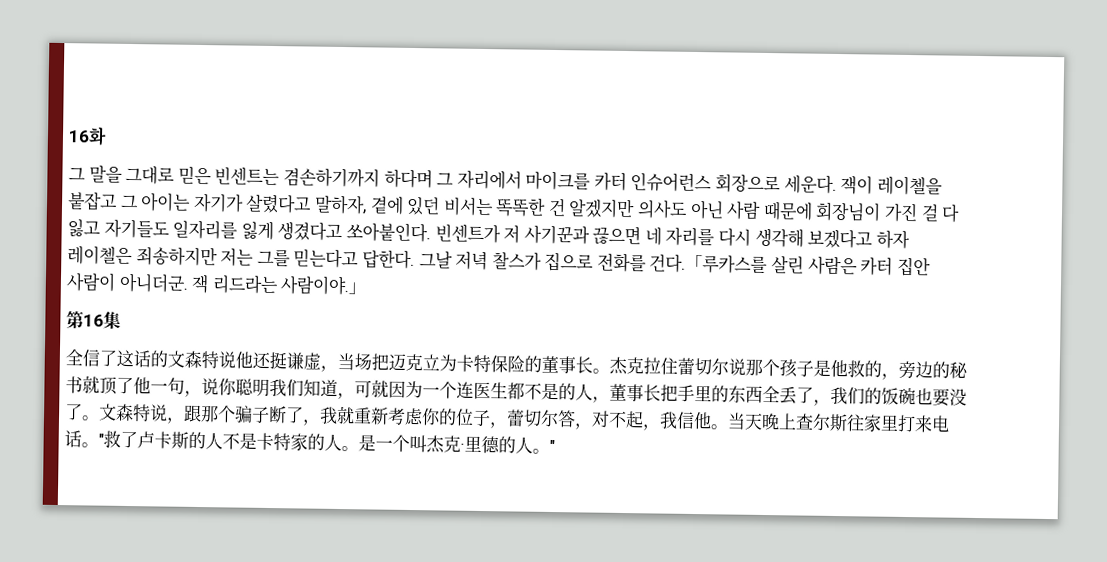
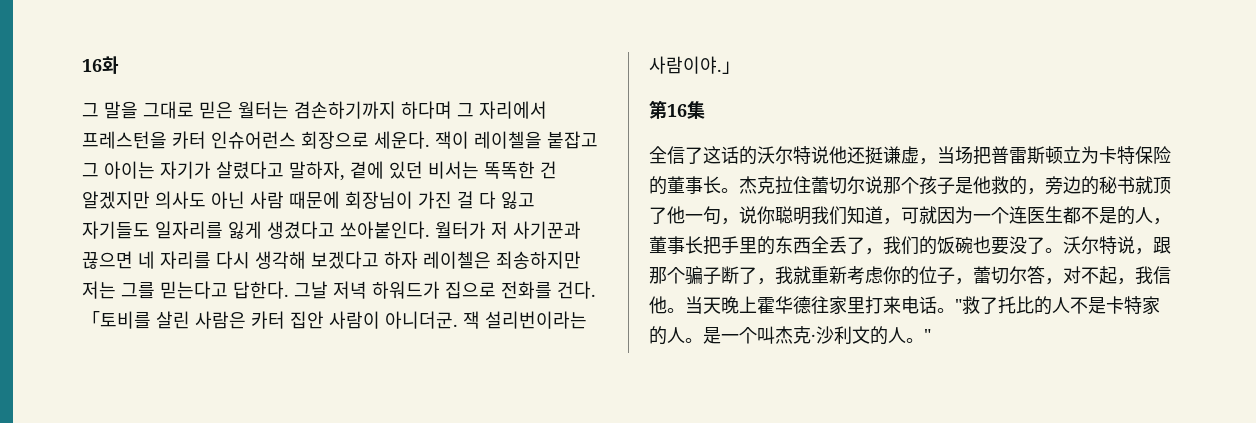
- 그 말을 그대로 믿은 빈센트는 겸손하기까지 하다며 그 자리에서 마이크를 카터 인슈어런스 회장으로 세운다.
+ 그 말을 그대로 믿은 월터는 겸손하기까지 하다며 그 자리에서 프레스턴을 카터 인슈어런스 회장으로 세운다.
- 빈센트가 저 사기꾼과 끊으면 네 자리를 다시 생각해 보겠다고 하자 레이첼은 죄송하지만 저는 그를 믿는다고 답한다.
+ 월터가 저 사기꾼과 끊으면 네 자리를 다시 생각해 보겠다고 하자 레이첼은 죄송하지만 저는 그를 믿는다고 답한다.
- 그날 저녁 찰스가 집으로 전화를 건다.
+ 그날 저녁 하워드가 집으로 전화를 건다.
- 「루카스를 살린 사람은 카터 집안 사람이 아니더군.
+ 「토비를 살린 사람은 카터 집안 사람이 아니더군.
- 잭 리드라는 사람이야.」
+ 잭 설리번이라는 사람이야.」
- 全信了这话的文森特说他还挺谦虚，当场把迈克立为卡特保险的董事长。
+ 全信了这话的沃尔特说他还挺谦虚，当场把普雷斯顿立为卡特保险的董事长。
- 文森特说，跟那个骗子断了，我就重新考虑你的位子，蕾切尔答，对不起，我信他。
+ 沃尔特说，跟那个骗子断了，我就重新考虑你的位子，蕾切尔答，对不起，我信他。
- 当天晚上查尔斯往家里打来电话。
+ 当天晚上霍华德往家里打来电话。
- "救了卢卡斯的人不是卡特家的人。
+ "救了托比的人不是卡特家的人。
- 是一个叫杰克·里德的人。
+ 是一个叫杰克·沙利文的人。

